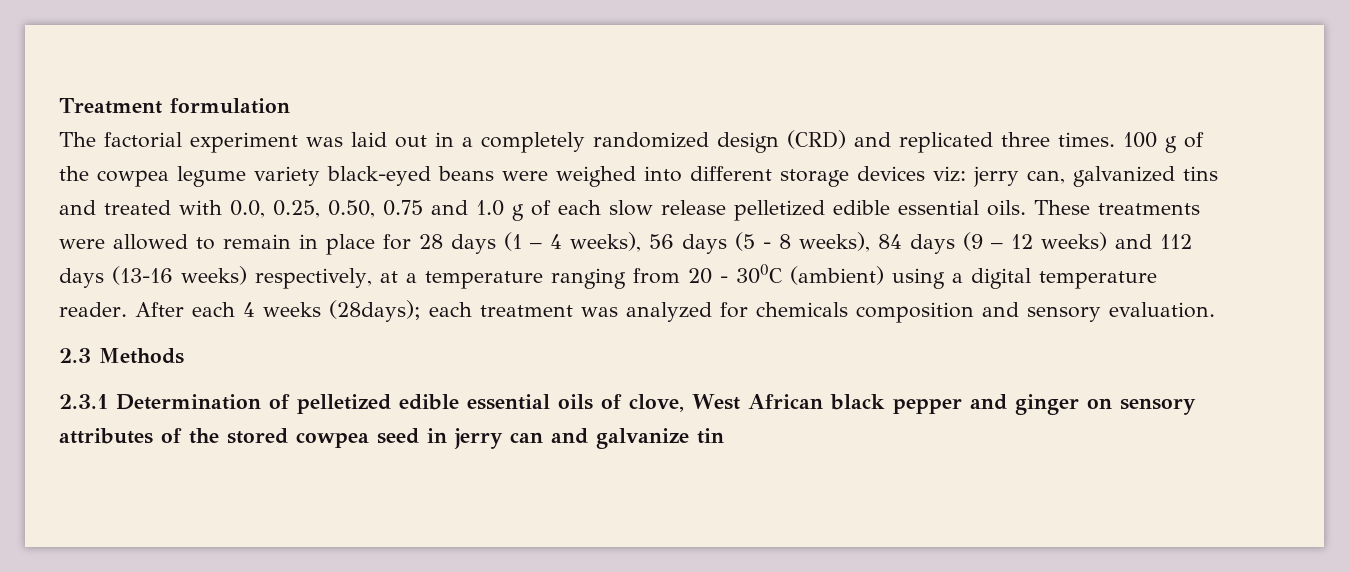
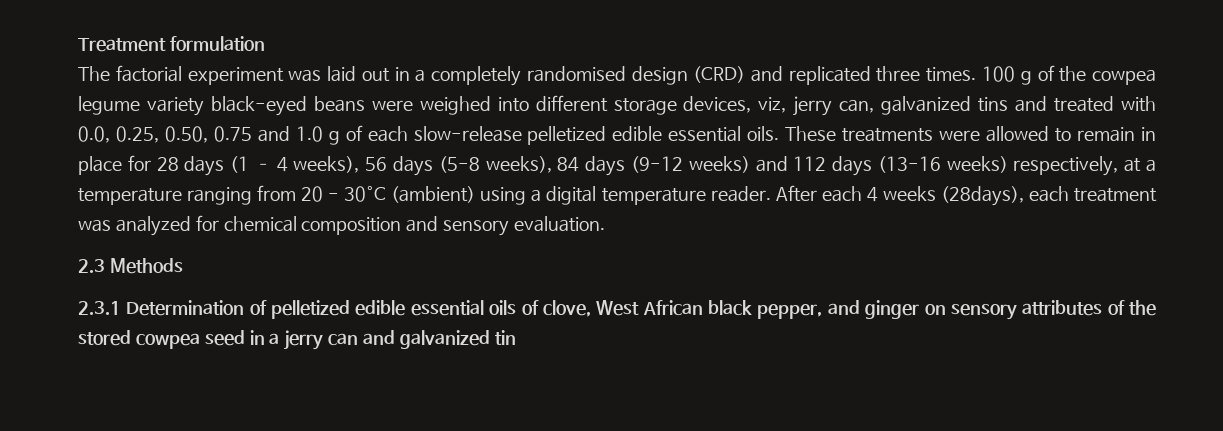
- The factorial experiment was laid out in a completely randomized design (CRD) and replicated three times.
+ The factorial experiment was laid out in a completely randomised design (CRD) and replicated three times.
- 100 g of the cowpea legume variety black-eyed beans were weighed into different storage devices viz: jerry can, galvanized tins and treated with 0.0, 0.25, 0.50, 0.75 and 1.0 g of each slow release pelletized edible essential oils.
+ 100 g of the cowpea legume variety black-eyed beans were weighed into different storage devices, viz, jerry can, galvanized tins and treated with 0.0, 0.25, 0.50, 0.75 and 1.0 g of each slow-release pelletized edible essential oils.
- These treatments were allowed to remain in place for 28 days (1 – 4 weeks), 56 days (5 - 8 weeks), 84 days (9 – 12 weeks) and 112 days (13-16 weeks) respectively, at a temperature ranging from 20 - 300C (ambient) using a digital temperature reader.
+ These treatments were allowed to remain in place for 28 days (1 – 4 weeks), 56 days (5-8 weeks), 84 days (9-12 weeks) and 112 days (13-16 weeks) respectively, at a temperature ranging from 20 - 30°C (ambient) using a digital temperature reader.
- After each 4 weeks (28days); each treatment was analyzed for chemicals composition and sensory evaluation.
+ After each 4 weeks (28days), each treatment was analyzed for chemical composition and sensory evaluation.
- 2.3.1 Determination of pelletized edible essential oils of clove, West African black pepper and ginger on sensory attributes of the stored cowpea seed in jerry can and galvanize tin
+ 2.3.1 Determination of pelletized edible essential oils of clove, West African black pepper, and ginger on sensory attributes of the stored cowpea seed in a jerry can and galvanized tin

